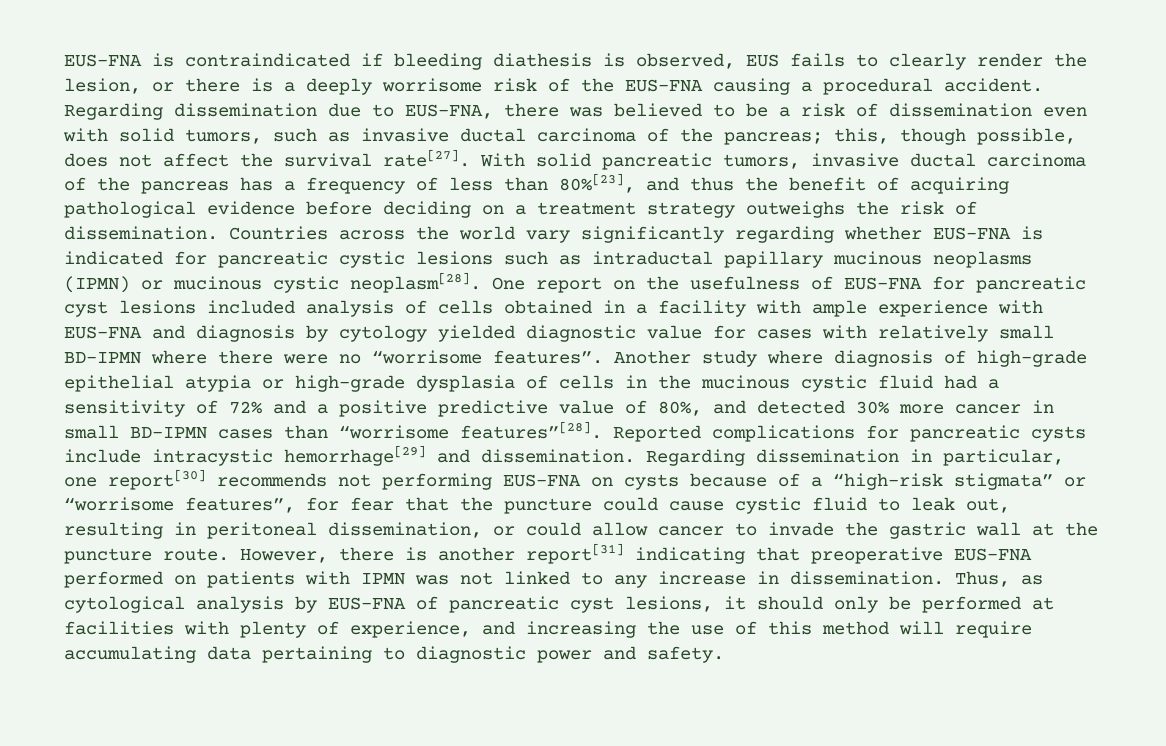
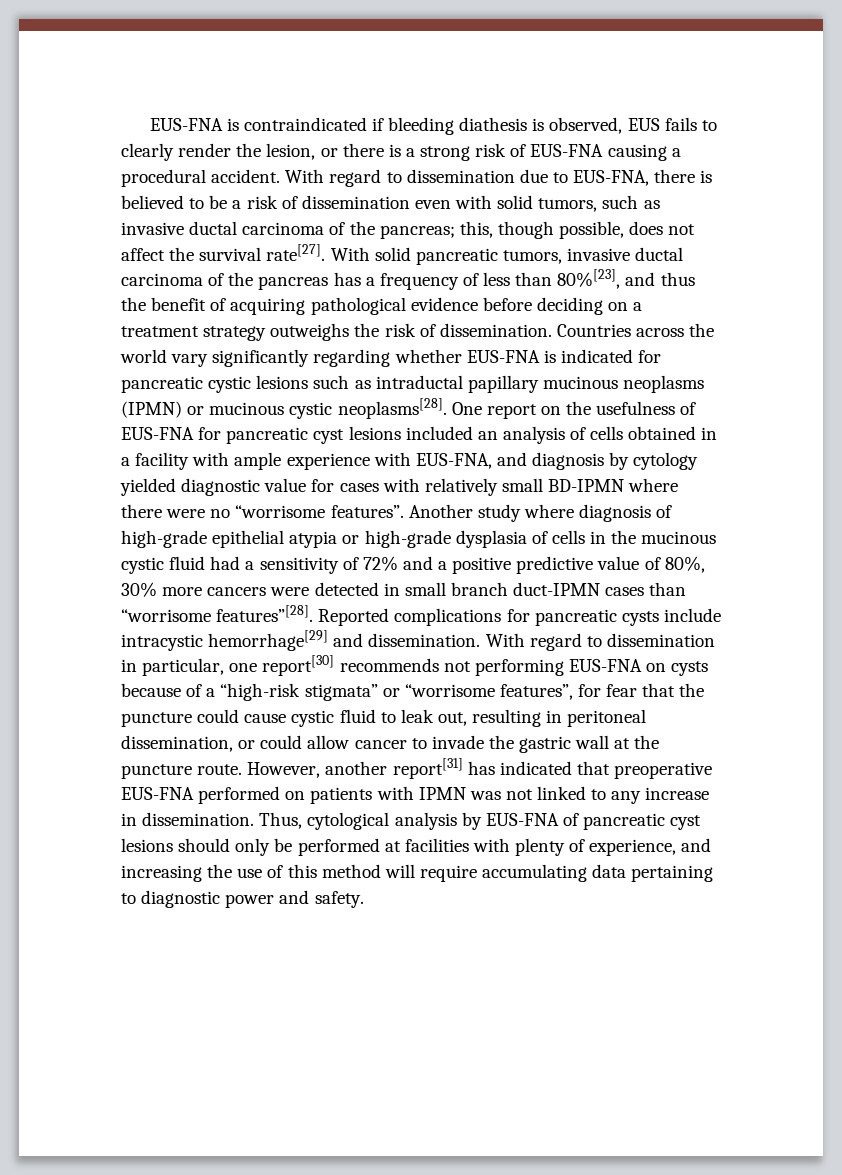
- EUS-FNA is contraindicated if bleeding diathesis is observed, EUS fails to clearly render the lesion, or there is a deeply worrisome risk of the EUS-FNA causing a procedural accident.
+ EUS-FNA is contraindicated if bleeding diathesis is observed, EUS fails to clearly render the lesion, or there is a strong risk of EUS-FNA causing a procedural accident.
- Regarding dissemination due to EUS-FNA, there was believed to be a risk of dissemination even with solid tumors, such as invasive ductal carcinoma of the pancreas; this, though possible, does not affect the survival rate[27].
+ With regard to dissemination due to EUS-FNA, there is believed to be a risk of dissemination even with solid tumors, such as invasive ductal carcinoma of the pancreas; this, though possible, does not affect the survival rate[27].
- Countries across the world vary significantly regarding whether EUS-FNA is indicated for pancreatic cystic lesions such as intraductal papillary mucinous neoplasms (IPMN) or mucinous cystic neoplasm[28].
+ Countries across the world vary significantly regarding whether EUS-FNA is indicated for pancreatic cystic lesions such as intraductal papillary mucinous neoplasms (IPMN) or mucinous cystic neoplasms[28].
- One report on the usefulness of EUS-FNA for pancreatic cyst lesions included analysis of cells obtained in a facility with ample experience with EUS-FNA and diagnosis by cytology yielded diagnostic value for cases with relatively small BD-IPMN where there were no “worrisome features”.
+ One report on the usefulness of EUS-FNA for pancreatic cyst lesions included an analysis of cells obtained in a facility with ample experience with EUS-FNA, and diagnosis by cytology yielded diagnostic value for cases with relatively small BD-IPMN where there were no “worrisome features”.
- Another study where diagnosis of high-grade epithelial atypia or high-grade dysplasia of cells in the mucinous cystic fluid had a sensitivity of 72% and a positive predictive value of 80%, and detected 30% more cancer in small BD-IPMN cases than “worrisome features”[28].
+ Another study where diagnosis of high-grade epithelial atypia or high-grade dysplasia of cells in the mucinous cystic fluid had a sensitivity of 72% and a positive predictive value of 80%, 30% more cancers were detected in small branch duct-IPMN cases than “worrisome features”[28].
- Regarding dissemination in particular, one report[30] recommends not performing EUS-FNA on cysts because of a “high-risk stigmata” or “worrisome features”, for fear that the puncture could cause cystic fluid to leak out, resulting in peritoneal dissemination, or could allow cancer to invade the gastric wall at the puncture route.
+ With regard to dissemination in particular, one report[30] recommends not performing EUS-FNA on cysts because of a “high-risk stigmata” or “worrisome features”, for fear that the puncture could cause cystic fluid to leak out, resulting in peritoneal dissemination, or could allow cancer to invade the gastric wall at the puncture route.
- However, there is another report[31] indicating that preoperative EUS-FNA performed on patients with IPMN was not linked to any increase in dissemination.
+ However, another report[31] has indicated that preoperative EUS-FNA performed on patients with IPMN was not linked to any increase in dissemination.
- Thus, as cytological analysis by EUS-FNA of pancreatic cyst lesions, it should only be performed at facilities with plenty of experience, and increasing the use of this method will require accumulating data pertaining to diagnostic power and safety.
+ Thus, cytological analysis by EUS-FNA of pancreatic cyst lesions should only be performed at facilities with plenty of experience, and increasing the use of this method will require accumulating data pertaining to diagnostic power and safety.

